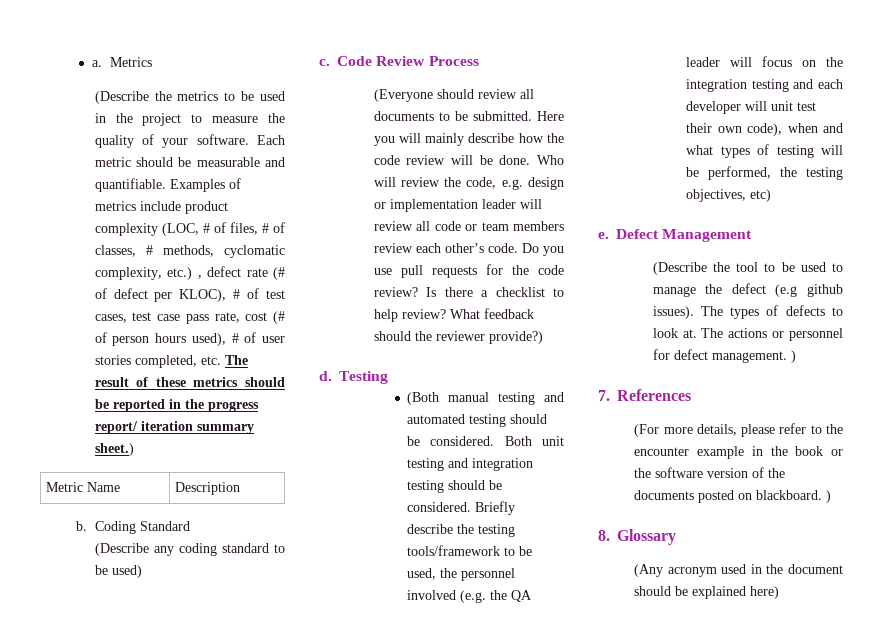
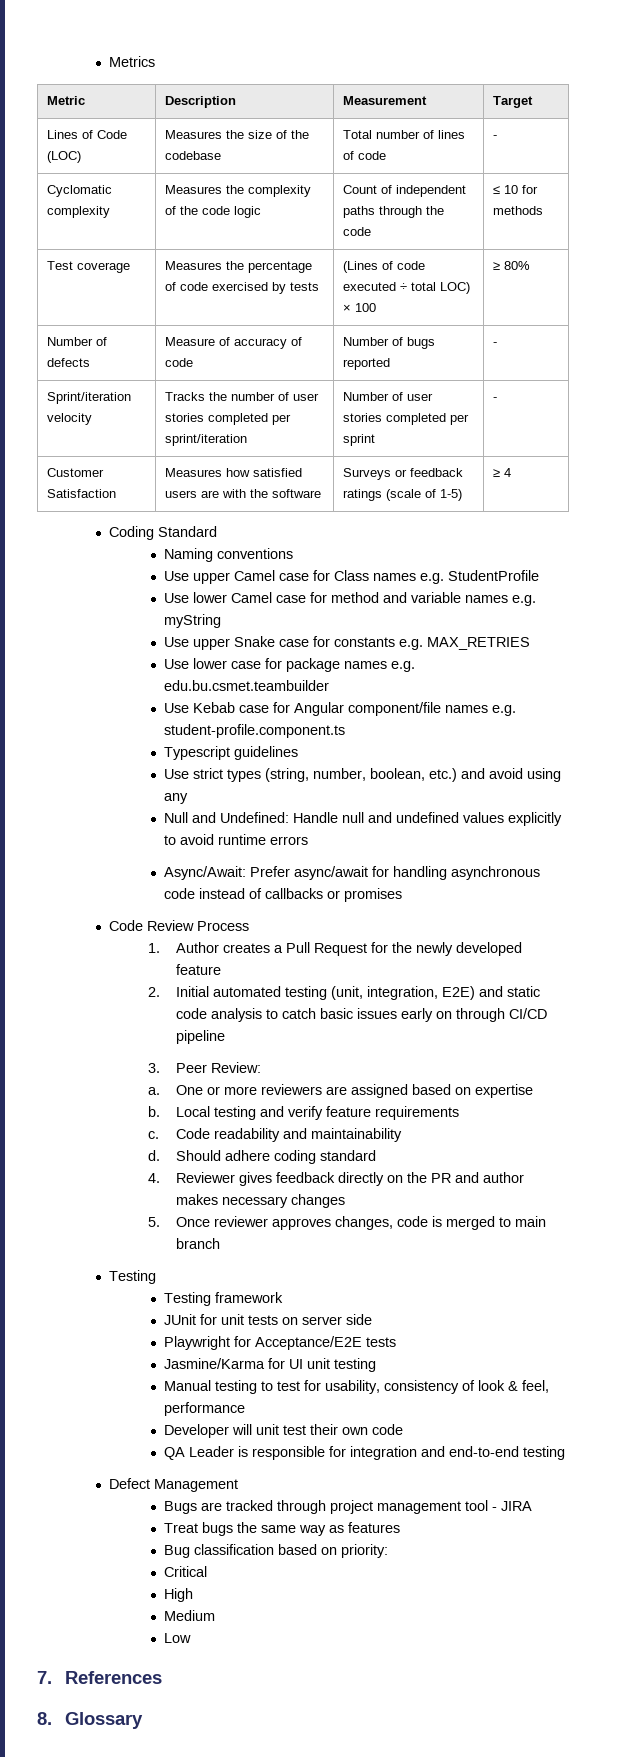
- a.
- (Describe the metrics to be used in the project to measure the quality of your software. Each metric should be measurable and quantifiable. Examples of metrics include product complexity (LOC, # of files, # of classes, # methods, cyclomatic complexity, etc.) , defect rate (# of defect per KLOC), # of test cases, test case pass rate, cost (# of person hours used), # of user stories completed, etc. The result of these metrics should be reported in the progress report/ iteration summary sheet.)
- Metric Name | Description
- b. Coding Standard
- (Describe any coding standard to be used)
- c. Code Review Process
- (Everyone should review all documents to be submitted. Here you will mainly describe how the code review will be done. Who will review the code, e.g. design or implementation leader will review all code or team members review each other’s code. Do you use pull requests for the code review? Is there a checklist to help review? What feedback should the reviewer provide?)
- d. Testing
- (Both manual testing and automated testing should be considered. Both unit testing and integration testing should be considered. Briefly describe the testing tools/framework to be used, the personnel involved (e.g. the QA leader will focus on the integration testing and each developer will unit test their own code), when and what types of testing will be performed, the testing objectives, etc)
- e. Defect Management
- (Describe the tool to be used to manage the defect (e.g github issues). The types of defects to look at. The actions or personnel for defect management. )
+ Metric | Description | Measurement | Target
+ Lines of Code (LOC) | Measures the size of the codebase | Total number of lines of code | -
+ Cyclomatic complexity | Measures the complexity of the code logic | Count of independent paths through the code | ≤ 10 for methods
+ Test coverage | Measures the percentage of code exercised by tests | (Lines of code executed ÷ total LOC) × 100 | ≥ 80%
+ Number of defects | Measure of accuracy of code | Number of bugs reported | -
+ Sprint/iteration velocity | Tracks the number of user stories completed per sprint/iteration | Number of user stories completed per sprint | -
+ Customer Satisfaction | Measures how satisfied users are with the software | Surveys or feedback ratings (scale of 1-5) | ≥ 4
+ Coding Standard
+ Naming conventions
+ Use upper Camel case for Class names e.g. StudentProfile
+ Use lower Camel case for method and variable names e.g. myString
+ Use upper Snake case for constants e.g. MAX_RETRIES
+ Use lower case for package names e.g. edu.bu.csmet.teambuilder
+ Use Kebab case for Angular component/file names e.g. student-profile.component.ts
+ Typescript guidelines
+ Use strict types (string, number, boolean, etc.) and avoid using any
+ Null and Undefined: Handle null and undefined values explicitly to avoid runtime errors
+ Async/Await: Prefer async/await for handling asynchronous code instead of callbacks or promises
+ Code Review Process
+ 1. Author creates a Pull Request for the newly developed feature
+ 2. Initial automated testing (unit, integration, E2E) and static code analysis to catch basic issues early on through CI/CD pipeline
+ 3. Peer Review:
+ a. One or more reviewers are assigned based on expertise
+ b. Local testing and verify feature requirements
+ c. Code readability and maintainability
+ d. Should adhere coding standard
+ 4. Reviewer gives feedback directly on the PR and author makes necessary changes
+ 5. Once reviewer approves changes, code is merged to main branch
+ Testing
+ Testing framework
+ JUnit for unit tests on server side
+ Playwright for Acceptance/E2E tests
+ Jasmine/Karma for UI unit testing
+ Manual testing to test for usability, consistency of look & feel, performance
+ Developer will unit test their own code
+ QA Leader is responsible for integration and end-to-end testing
+ Defect Management
+ Bugs are tracked through project management tool - JIRA
+ Treat bugs the same way as features
+ Bug classification based on priority:
+ Critical
+ High
+ Medium
+ Low
  7. References
- (For more details, please refer to the encounter example in the book or the software version of the documents posted on blackboard. )
  8. Glossary
- (Any acronym used in the document should be explained here)

